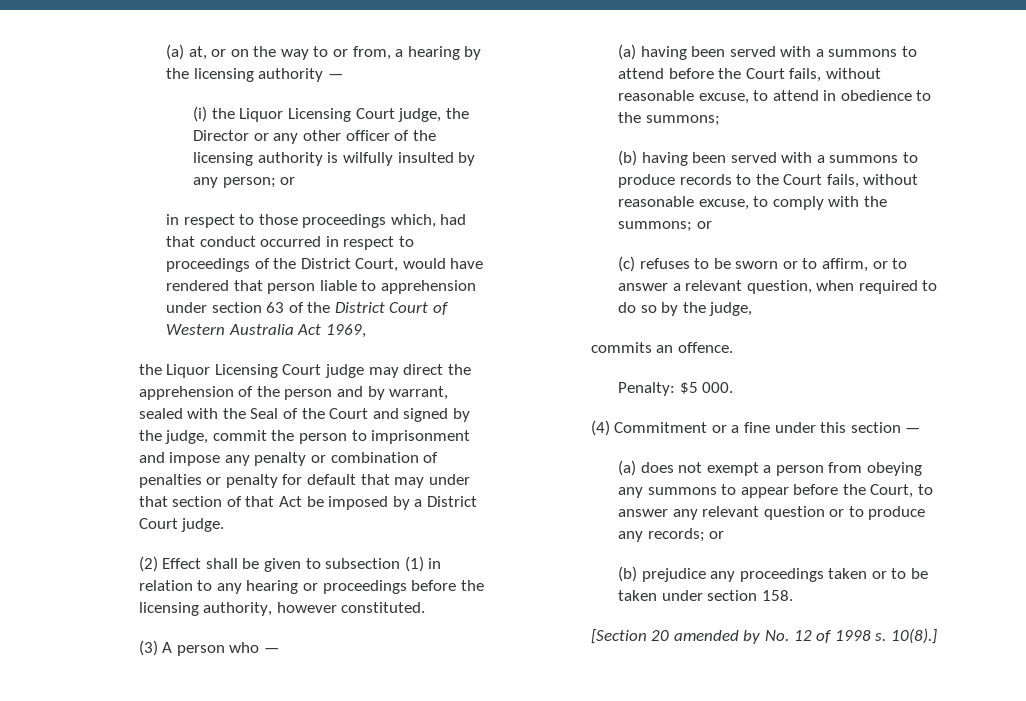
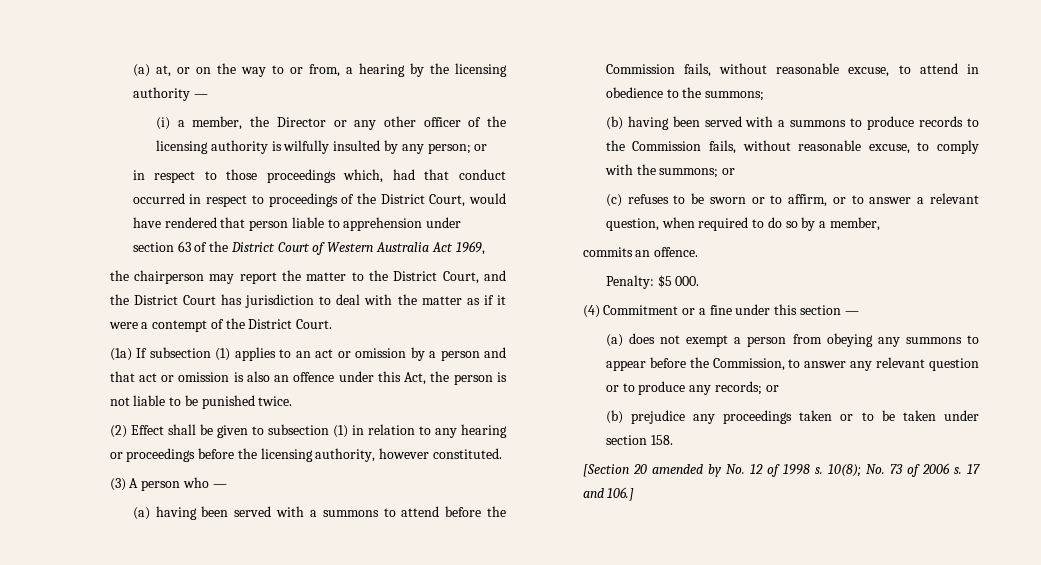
- (i) the Liquor Licensing Court judge, the Director or any other officer of the licensing authority is wilfully insulted by any person; or
+ (i) a member, the Director or any other officer of the licensing authority is wilfully insulted by any person; or
- the Liquor Licensing Court judge may direct the apprehension of the person and by warrant, sealed with the Seal of the Court and signed by the judge, commit the person to imprisonment and impose any penalty or combination of penalties or penalty for default that may under that section of that Act be imposed by a District Court judge.
+ the chairperson may report the matter to the District Court, and the District Court has jurisdiction to deal with the matter as if it were a contempt of the District Court.
+ (1a) If subsection (1) applies to an act or omission by a person and that act or omission is also an offence under this Act, the person is not liable to be punished twice.
- (a) having been served with a summons to attend before the Court fails, without reasonable excuse, to attend in obedience to the summons;
+ (a) having been served with a summons to attend before the Commission fails, without reasonable excuse, to attend in obedience to the summons;
- (b) having been served with a summons to produce records to the Court fails, without reasonable excuse, to comply with the summons; or
+ (b) having been served with a summons to produce records to the Commission fails, without reasonable excuse, to comply with the summons; or
- (c) refuses to be sworn or to affirm, or to answer a relevant question, when required to do so by the judge,
+ (c) refuses to be sworn or to affirm, or to answer a relevant question, when required to do so by a member,
- (a) does not exempt a person from obeying any summons to appear before the Court, to answer any relevant question or to produce any records; or
+ (a) does not exempt a person from obeying any summons to appear before the Commission, to answer any relevant question or to produce any records; or
- 10(8).]
+ 10(8); No. 73 of 2006 s. 17 and 106.]

